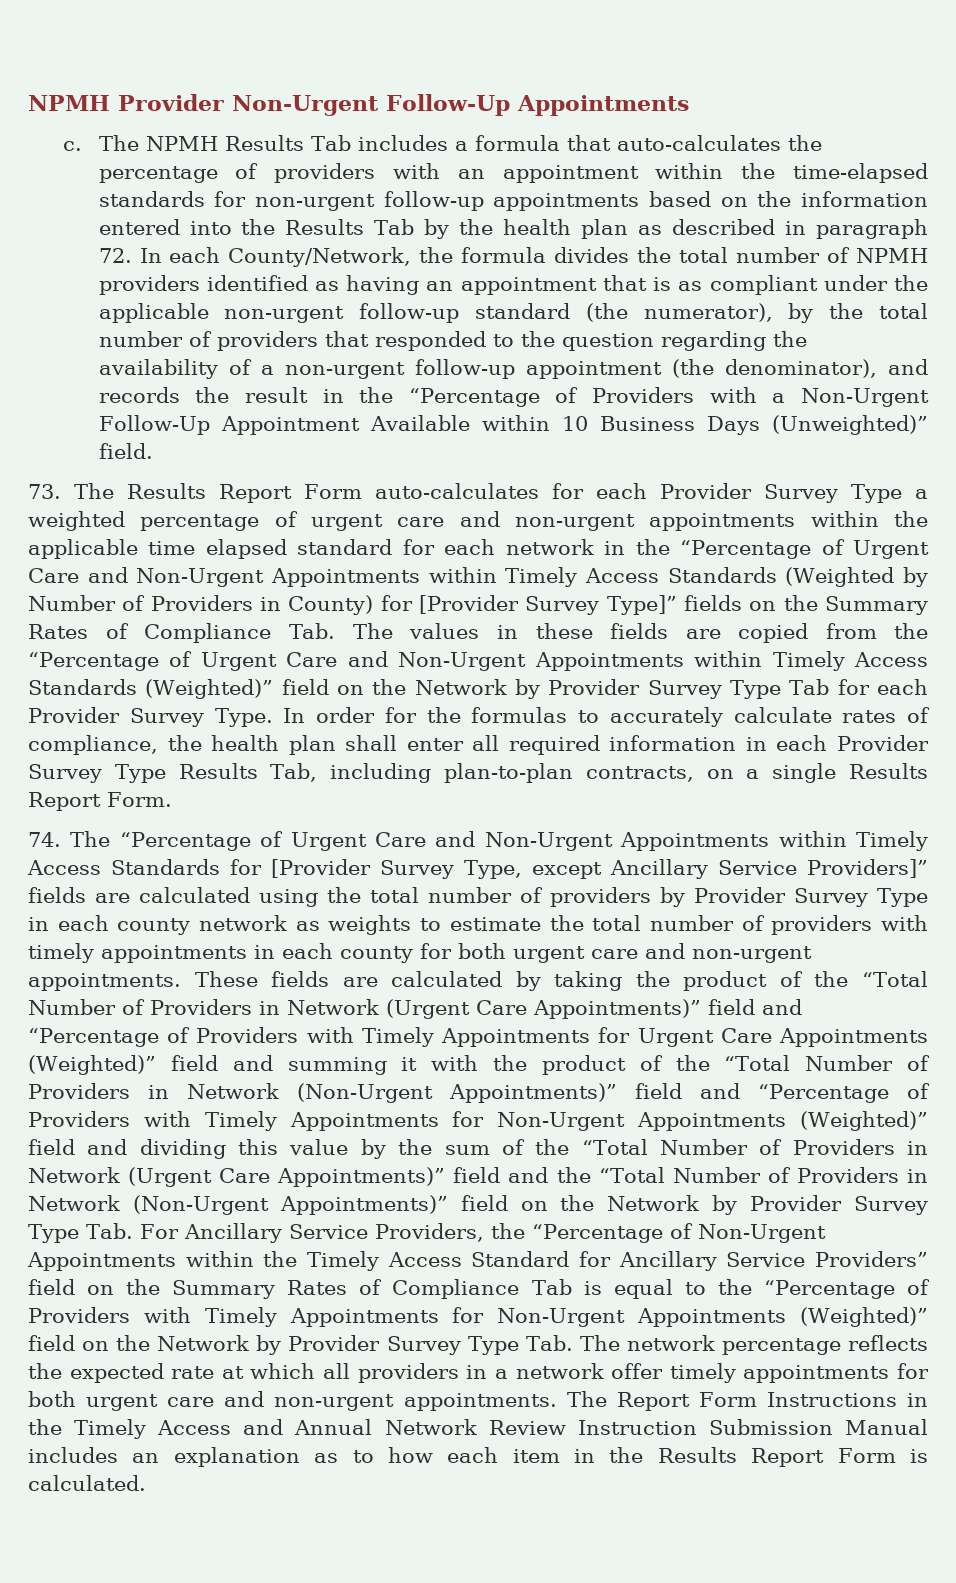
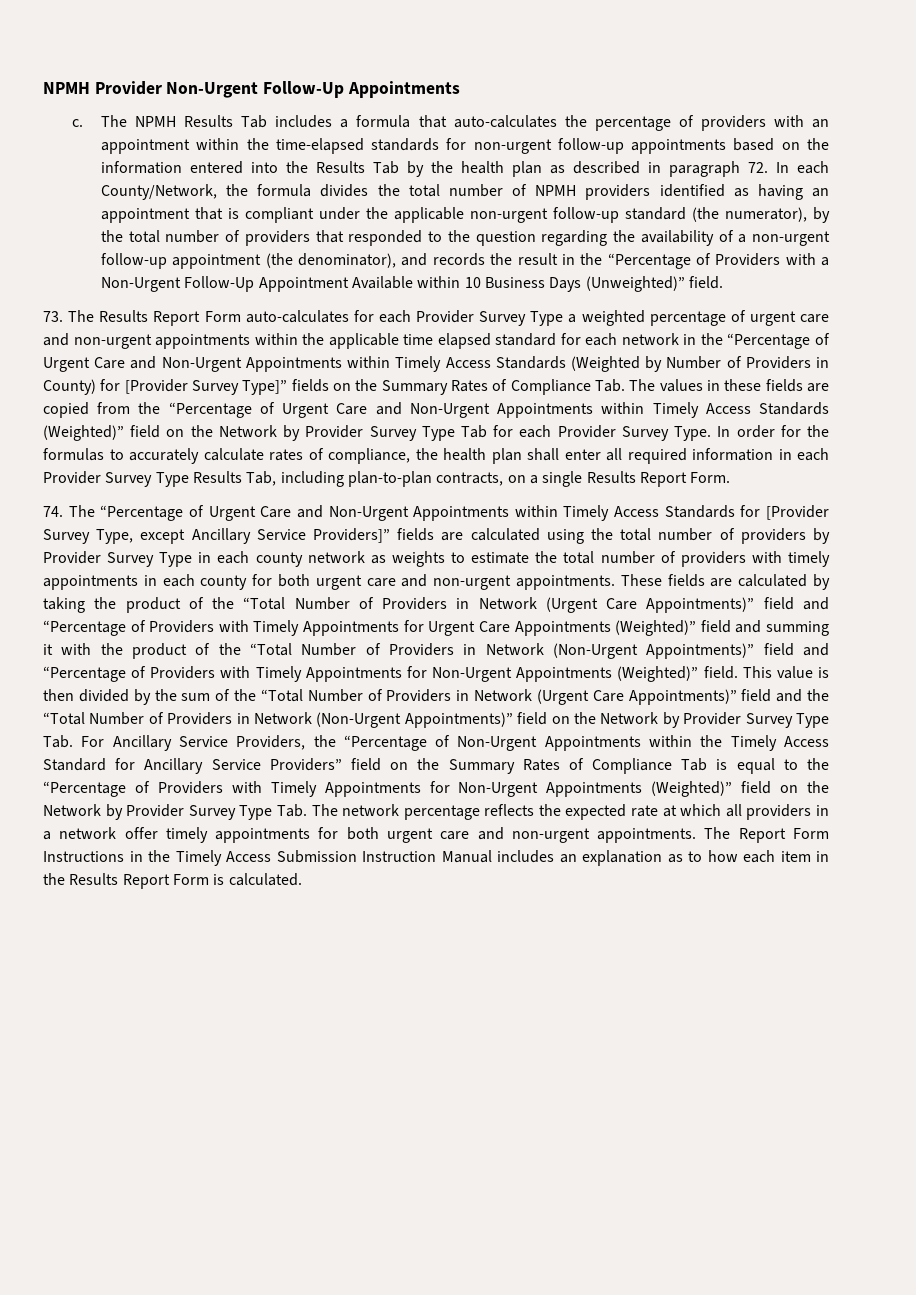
- The NPMH Results Tab includes a formula that auto-calculates the percentage of providers with an appointment within the time-elapsed standards for non-urgent follow-up appointments based on the information entered into the Results Tab by the health plan as described in paragraph 72. In each County/Network, the formula divides the total number of NPMH providers identified as having an appointment that is as compliant under the applicable non-urgent follow-up standard (the numerator), by the total number of providers that responded to the question regarding the availability of a non-urgent follow-up appointment (the denominator), and records the result in the “Percentage of Providers with a Non-Urgent Follow-Up Appointment Available within 10 Business Days (Unweighted)” field.
+ The NPMH Results Tab includes a formula that auto-calculates the percentage of providers with an appointment within the time-elapsed standards for non-urgent follow-up appointments based on the information entered into the Results Tab by the health plan as described in paragraph 72. In each County/Network, the formula divides the total number of NPMH providers identified as having an appointment that is compliant under the applicable non-urgent follow-up standard (the numerator), by the total number of providers that responded to the question regarding the availability of a non-urgent follow-up appointment (the denominator), and records the result in the “Percentage of Providers with a Non-Urgent Follow-Up Appointment Available within 10 Business Days (Unweighted)” field.
- These fields are calculated by taking the product of the “Total Number of Providers in Network (Urgent Care Appointments)” field and “Percentage of Providers with Timely Appointments for Urgent Care Appointments (Weighted)” field and summing it with the product of the “Total Number of Providers in Network (Non-Urgent Appointments)” field and “Percentage of Providers with Timely Appointments for Non-Urgent Appointments (Weighted)” field and dividing this value by the sum of the “Total Number of Providers in Network (Urgent Care Appointments)” field and the “Total Number of Providers in Network (Non-Urgent Appointments)” field on the Network by Provider Survey Type Tab. For Ancillary Service Providers, the “Percentage of Non-Urgent Appointments within the Timely Access Standard for Ancillary Service Providers” field on the Summary Rates of Compliance Tab is equal to the “Percentage of Providers with Timely Appointments for Non-Urgent Appointments (Weighted)” field on the Network by Provider Survey Type Tab. The network percentage reflects the expected rate at which all providers in a network offer timely appointments for both urgent care and non-urgent appointments.
+ These fields are calculated by taking the product of the “Total Number of Providers in Network (Urgent Care Appointments)” field and “Percentage of Providers with Timely Appointments for Urgent Care Appointments (Weighted)” field and summing it with the product of the “Total Number of Providers in Network (Non-Urgent Appointments)” field and “Percentage of Providers with Timely Appointments for Non-Urgent Appointments (Weighted)” field. This value is then divided by the sum of the “Total Number of Providers in Network (Urgent Care Appointments)” field and the “Total Number of Providers in Network (Non-Urgent Appointments)” field on the Network by Provider Survey Type Tab. For Ancillary Service Providers, the “Percentage of Non-Urgent Appointments within the Timely Access Standard for Ancillary Service Providers” field on the Summary Rates of Compliance Tab is equal to the “Percentage of Providers with Timely Appointments for Non-Urgent Appointments (Weighted)” field on the Network by Provider Survey Type Tab. The network percentage reflects the expected rate at which all providers in a network offer timely appointments for both urgent care and non-urgent appointments.
- The Report Form Instructions in the Timely Access and Annual Network Review Instruction Submission Manual includes an explanation as to how each item in the Results Report Form is calculated.
+ The Report Form Instructions in the Timely Access Submission Instruction Manual includes an explanation as to how each item in the Results Report Form is calculated.

